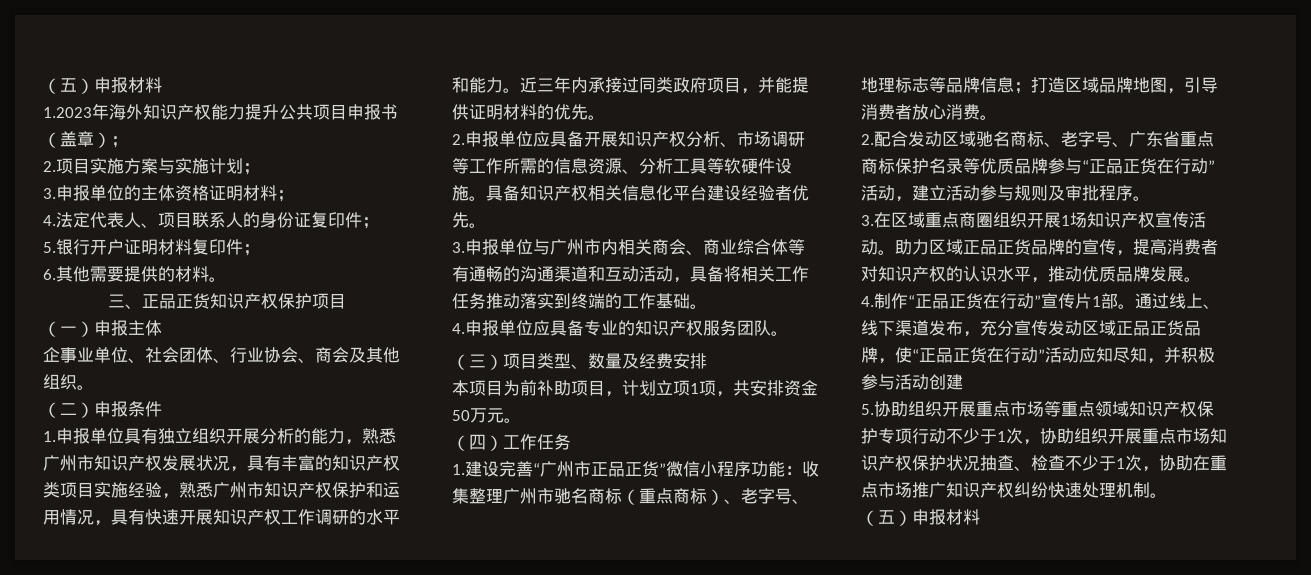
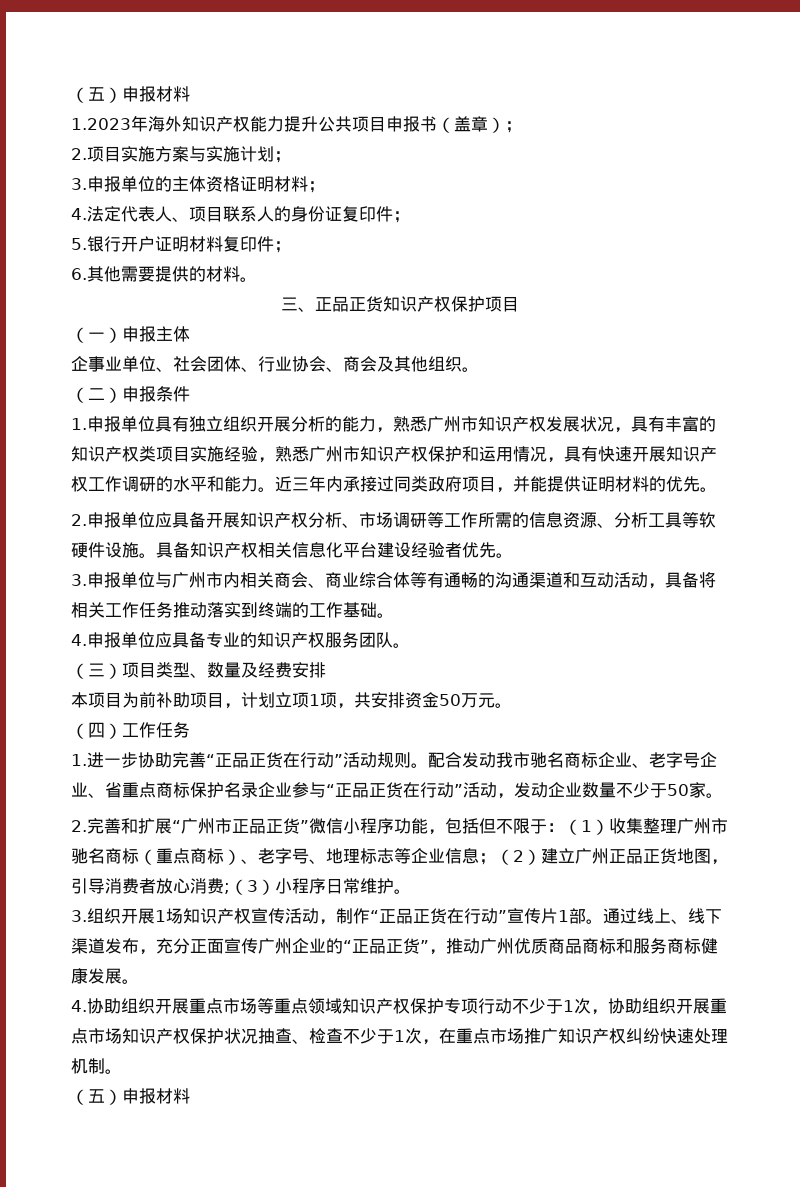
- 1.建设完善“广州市正品正货”微信小程序功能：收集整理广州市驰名商标（重点商标）、老字号、地理标志等品牌信息；打造区域品牌地图，引导消费者放心消费。
- 2.配合发动区域驰名商标、老字号、广东省重点商标保护名录等优质品牌参与“正品正货在行动”活动，建立活动参与规则及审批程序。
- 3.在区域重点商圈组织开展1场知识产权宣传活动。助力区域正品正货品牌的宣传，提高消费者对知识产权的认识水平，推动优质品牌发展。
- 4.制作“正品正货在行动”宣传片1部。
+ 1.进一步协助完善“正品正货在行动”活动规则。配合发动我市驰名商标企业、老字号企业、省重点商标保护名录企业参与“正品正货在行动”活动，发动企业数量不少于50家。
+ 2.完善和扩展“广州市正品正货”微信小程序功能，包括但不限于：（1）收集整理广州市驰名商标（重点商标）、老字号、地理标志等企业信息；（2）建立广州正品正货地图，引导消费者放心消费;（3）小程序日常维护。
+ 3.组织开展1场知识产权宣传活动，制作“正品正货在行动”宣传片1部。
- 通过线上、线下渠道发布，充分宣传发动区域正品正货品牌，使“正品正货在行动”活动应知尽知，并积极参与活动创建
- 5.协助组织开展重点市场等重点领域知识产权保护专项行动不少于1次，协助组织开展重点市场知识产权保护状况抽查、检查不少于1次，协助在重点市场推广知识产权纠纷快速处理机制。
+ 通过线上、线下渠道发布，充分正面宣传广州企业的“正品正货”，推动广州优质商品商标和服务商标健康发展。
+ 4.协助组织开展重点市场等重点领域知识产权保护专项行动不少于1次，协助组织开展重点市场知识产权保护状况抽查、检查不少于1次，在重点市场推广知识产权纠纷快速处理机制。

